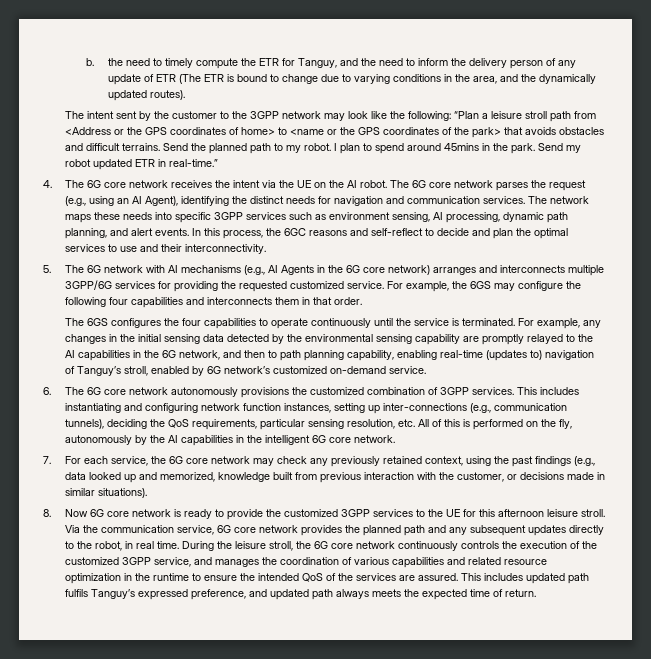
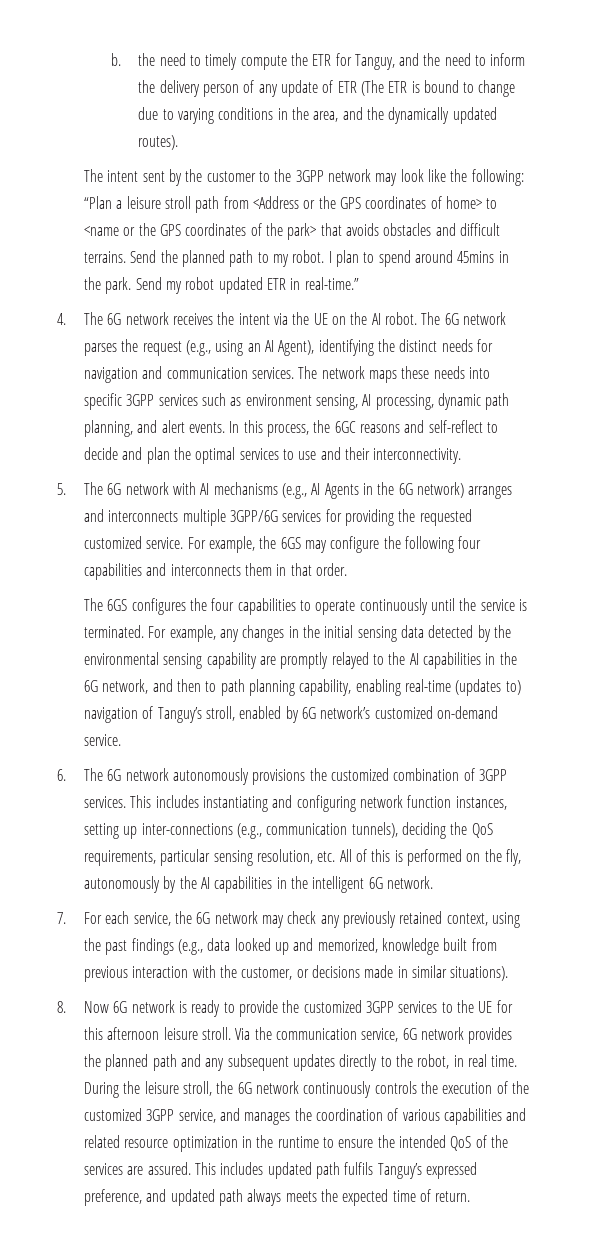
- 4. The 6G core network receives the intent via the UE on the AI robot.
+ 4. The 6G network receives the intent via the UE on the AI robot.
- The 6G core network parses the request (e.g., using an AI Agent), identifying the distinct needs for navigation and communication services.
+ The 6G network parses the request (e.g., using an AI Agent), identifying the distinct needs for navigation and communication services.
- 5. The 6G network with AI mechanisms (e.g., AI Agents in the 6G core network) arranges and interconnects multiple 3GPP/6G services for providing the requested customized service.
+ 5. The 6G network with AI mechanisms (e.g., AI Agents in the 6G network) arranges and interconnects multiple 3GPP/6G services for providing the requested customized service.
- 6. The 6G core network autonomously provisions the customized combination of 3GPP services.
+ 6. The 6G network autonomously provisions the customized combination of 3GPP services.
- This includes instantiating and configuring network function instances, setting up inter-connections (e.g., communication tunnels), deciding the QoS requirements, particular sensing resolution, etc. All of this is performed on the fly, autonomously by the AI capabilities in the intelligent 6G core network.
+ This includes instantiating and configuring network function instances, setting up inter-connections (e.g., communication tunnels), deciding the QoS requirements, particular sensing resolution, etc. All of this is performed on the fly, autonomously by the AI capabilities in the intelligent 6G network.
- 7. For each service, the 6G core network may check any previously retained context, using the past findings (e.g., data looked up and memorized, knowledge built from previous interaction with the customer, or decisions made in similar situations).
+ 7. For each service, the 6G network may check any previously retained context, using the past findings (e.g., data looked up and memorized, knowledge built from previous interaction with the customer, or decisions made in similar situations).
- 8. Now 6G core network is ready to provide the customized 3GPP services to the UE for this afternoon leisure stroll.
+ 8. Now 6G network is ready to provide the customized 3GPP services to the UE for this afternoon leisure stroll.
- Via the communication service, 6G core network provides the planned path and any subsequent updates directly to the robot, in real time.
+ Via the communication service, 6G network provides the planned path and any subsequent updates directly to the robot, in real time.
- During the leisure stroll, the 6G core network continuously controls the execution of the customized 3GPP service, and manages the coordination of various capabilities and related resource optimization in the runtime to ensure the intended QoS of the services are assured.
+ During the leisure stroll, the 6G network continuously controls the execution of the customized 3GPP service, and manages the coordination of various capabilities and related resource optimization in the runtime to ensure the intended QoS of the services are assured.

